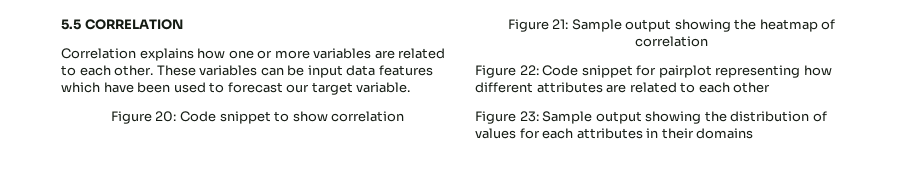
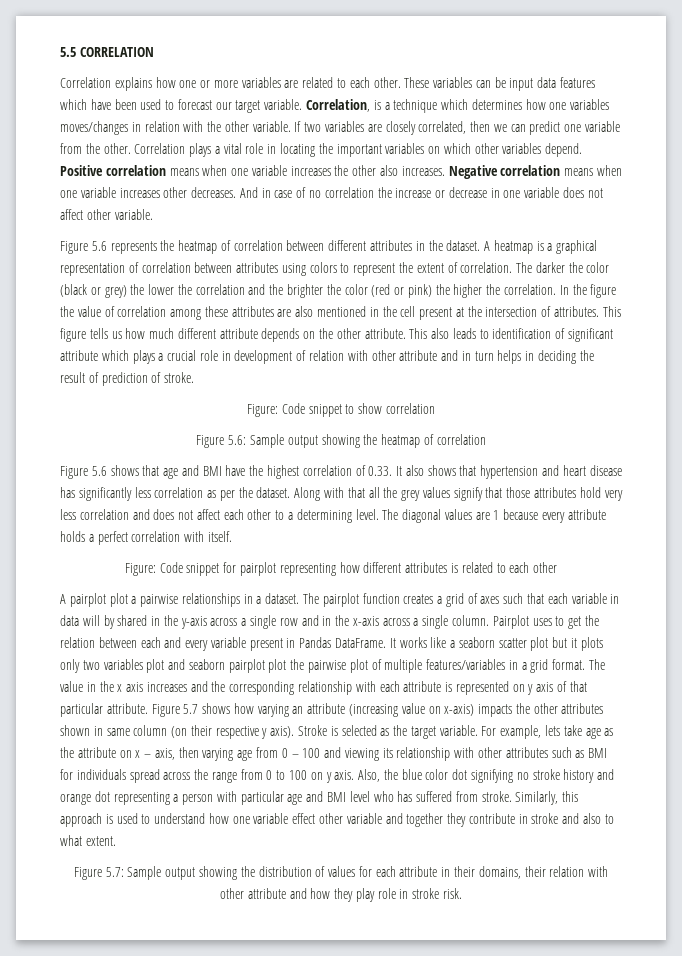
- These variables can be input data features which have been used to forecast our target variable.
- Figure 20: Code snippet to show correlation
+ These variables can be input data features which have been used to forecast our target variable. Correlation, is a technique which determines how one variables moves/changes in relation with the other variable. If two variables are closely correlated, then we can predict one variable from the other. Correlation plays a vital role in locating the important variables on which other variables depend. Positive correlation means when one variable increases the other also increases. Negative correlation means when one variable increases other decreases. And in case of no correlation the increase or decrease in one variable does not affect other variable.
+ Figure 5.6 represents the heatmap of correlation between different attributes in the dataset. A heatmap is a graphical representation of correlation between attributes using colors to represent the extent of correlation. The darker the color (black or grey) the lower the correlation and the brighter the color (red or pink) the higher the correlation. In the figure the value of correlation among these attributes are also mentioned in the cell present at the intersection of attributes. This figure tells us how much different attribute depends on the other attribute. This also leads to identification of significant attribute which plays a crucial role in development of relation with other attribute and in turn helps in deciding the result of prediction of stroke.
+ Figure: Code snippet to show correlation
- Figure 21: Sample output showing the heatmap of correlation
+ Figure 5.6: Sample output showing the heatmap of correlation
- Figure 22: Code snippet for pairplot representing how different attributes are related to each other
+ Figure 5.6 shows that age and BMI have the highest correlation of 0.33. It also shows that hypertension and heart disease has significantly less correlation as per the dataset. Along with that all the grey values signify that those attributes hold very less correlation and does not affect each other to a determining level. The diagonal values are 1 because every attribute holds a perfect correlation with itself.
+ Figure: Code snippet for pairplot representing how different attributes is related to each other
- Figure 23: Sample output showing the distribution of values for each attributes in their domains
+ A pairplot plot a pairwise relationships in a dataset. The pairplot function creates a grid of axes such that each variable in data will by shared in the y-axis across a single row and in the x-axis across a single column. Pairplot uses to get the relation between each and every variable present in Pandas DataFrame. It works like a seaborn scatter plot but it plots only two variables plot and seaborn pairplot plot the pairwise plot of multiple features/variables in a grid format. The value in the x axis increases and the corresponding relationship with each attribute is represented on y axis of that particular attribute. Figure 5.7 shows how varying an attribute (increasing value on x-axis) impacts the other attributes shown in same column (on their respective y axis). Stroke is selected as the target variable. For example, lets take age as the attribute on x – axis, then varying age from 0 – 100 and viewing its relationship with other attributes such as BMI for individuals spread across the range from 0 to 100 on y axis. Also, the blue color dot signifying no stroke history and orange dot representing a person with particular age and BMI level who has suffered from stroke. Similarly, this approach is used to understand how one variable effect other variable and together they contribute in stroke and also to what extent.
+ Figure 5.7: Sample output showing the distribution of values for each attribute in their domains, their relation with other attribute and how they play role in stroke risk.

